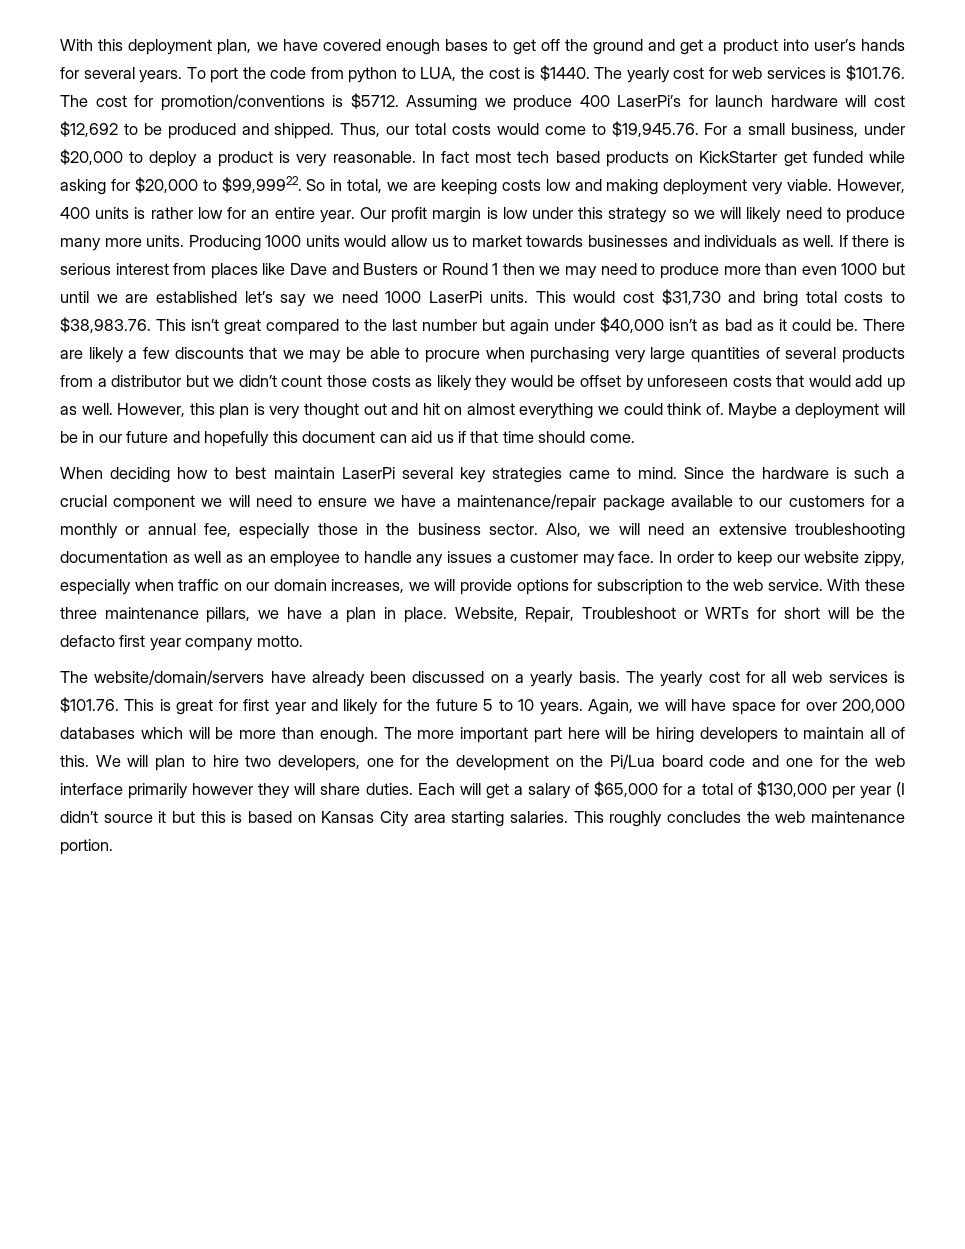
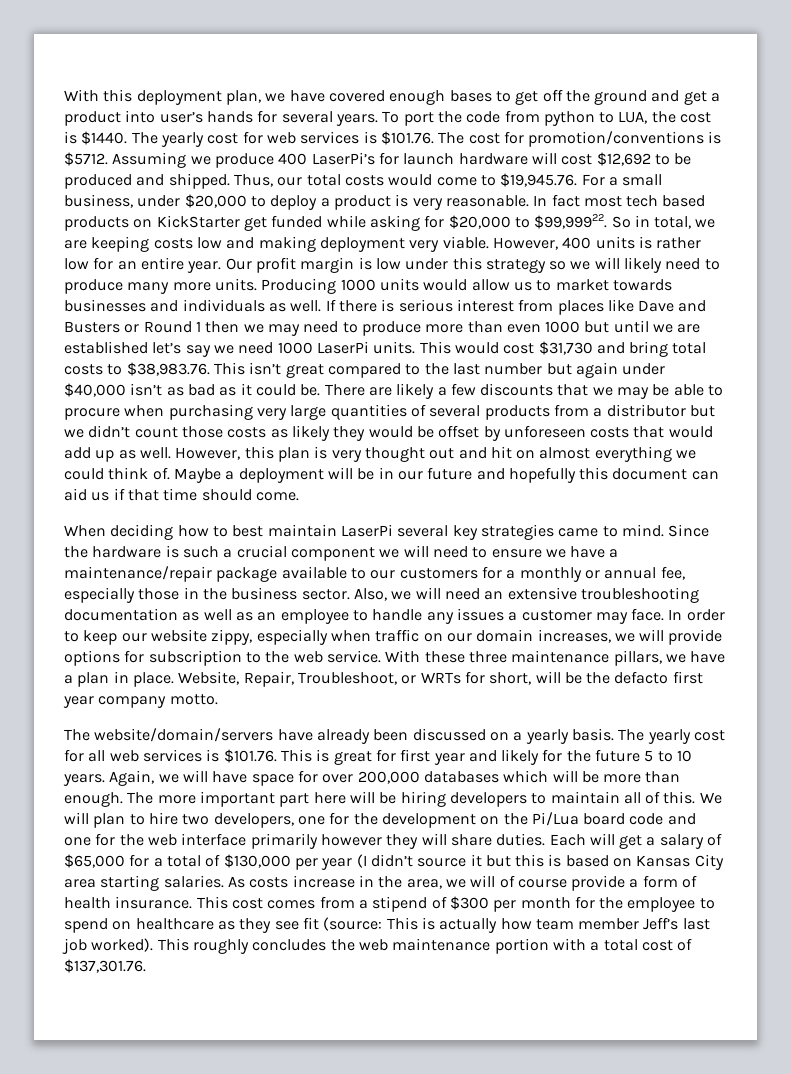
- Website, Repair, Troubleshoot or WRTs for short will be the defacto first year company motto.
+ Website, Repair, Troubleshoot, or WRTs for short, will be the defacto first year company motto.
+ As costs increase in the area, we will of course provide a form of health insurance. This cost comes from a stipend of $300 per month for the employee to spend on healthcare as they see fit (source: This is actually how team member Jeff’s last job worked).
- This roughly concludes the web maintenance portion.
+ This roughly concludes the web maintenance portion with a total cost of $137,301.76.

